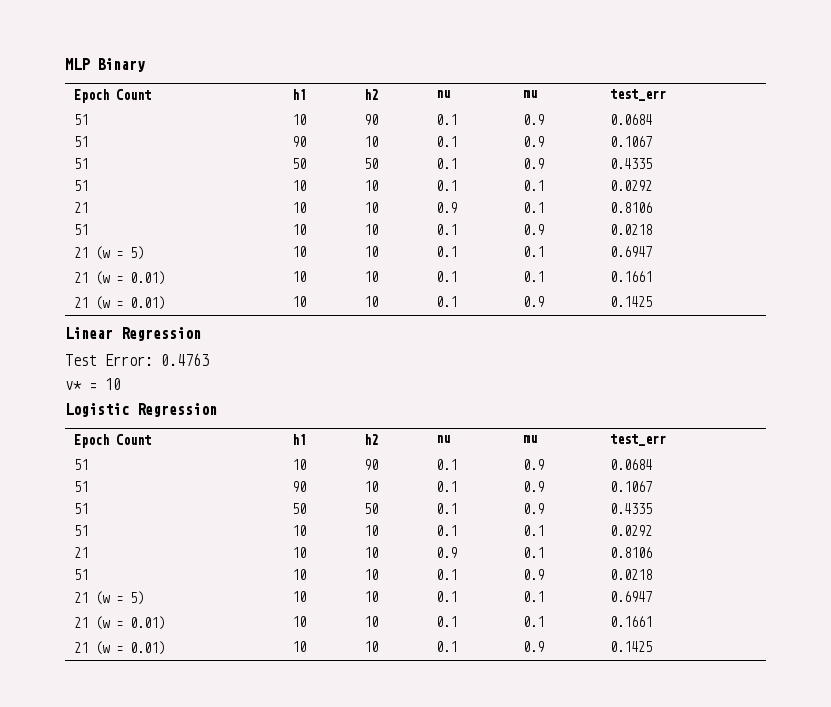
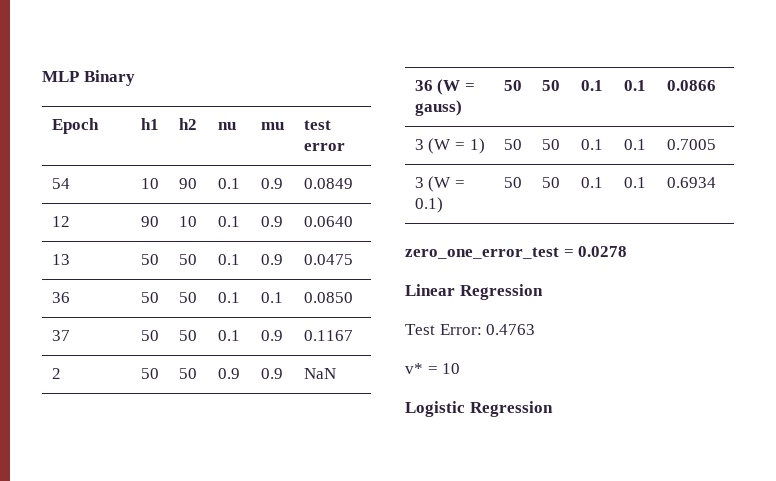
  MLP Binary
- Epoch Count | h1 | h2 | nu | mu | test_err
- 51 | 10 | 90 | 0.1 | 0.9 | 0.0684
- 51 | 90 | 10 | 0.1 | 0.9 | 0.1067
- 51 | 50 | 50 | 0.1 | 0.9 | 0.4335
- 51 | 10 | 10 | 0.1 | 0.1 | 0.0292
- 21 | 10 | 10 | 0.9 | 0.1 | 0.8106
- 51 | 10 | 10 | 0.1 | 0.9 | 0.0218
- 21 (w = 5) | 10 | 10 | 0.1 | 0.1 | 0.6947
- 21 (w = 0.01) | 10 | 10 | 0.1 | 0.1 | 0.1661
- 21 (w = 0.01) | 10 | 10 | 0.1 | 0.9 | 0.1425
+ Epoch | h1 | h2 | nu | mu | test error
+ 54 | 10 | 90 | 0.1 | 0.9 | 0.0849
+ 12 | 90 | 10 | 0.1 | 0.9 | 0.0640
+ 13 | 50 | 50 | 0.1 | 0.9 | 0.0475
+ 36 | 50 | 50 | 0.1 | 0.1 | 0.0850
+ 37 | 50 | 50 | 0.1 | 0.9 | 0.1167
+ 2 | 50 | 50 | 0.9 | 0.9 | NaN
+ 36 (W = gauss) | 50 | 50 | 0.1 | 0.1 | 0.0866
+ 3 (W = 1) | 50 | 50 | 0.1 | 0.1 | 0.7005
+ 3 (W = 0.1) | 50 | 50 | 0.1 | 0.1 | 0.6934
+ zero_one_error_test = 0.0278
  Logistic Regression
- Epoch Count | h1 | h2 | nu | mu | test_err
- 51 | 10 | 90 | 0.1 | 0.9 | 0.0684
- 51 | 90 | 10 | 0.1 | 0.9 | 0.1067
- 51 | 50 | 50 | 0.1 | 0.9 | 0.4335
- 51 | 10 | 10 | 0.1 | 0.1 | 0.0292
- 21 | 10 | 10 | 0.9 | 0.1 | 0.8106
- 51 | 10 | 10 | 0.1 | 0.9 | 0.0218
- 21 (w = 5) | 10 | 10 | 0.1 | 0.1 | 0.6947
- 21 (w = 0.01) | 10 | 10 | 0.1 | 0.1 | 0.1661
- 21 (w = 0.01) | 10 | 10 | 0.1 | 0.9 | 0.1425

